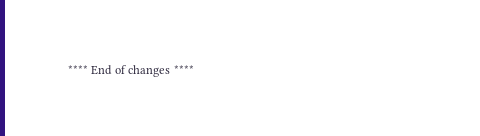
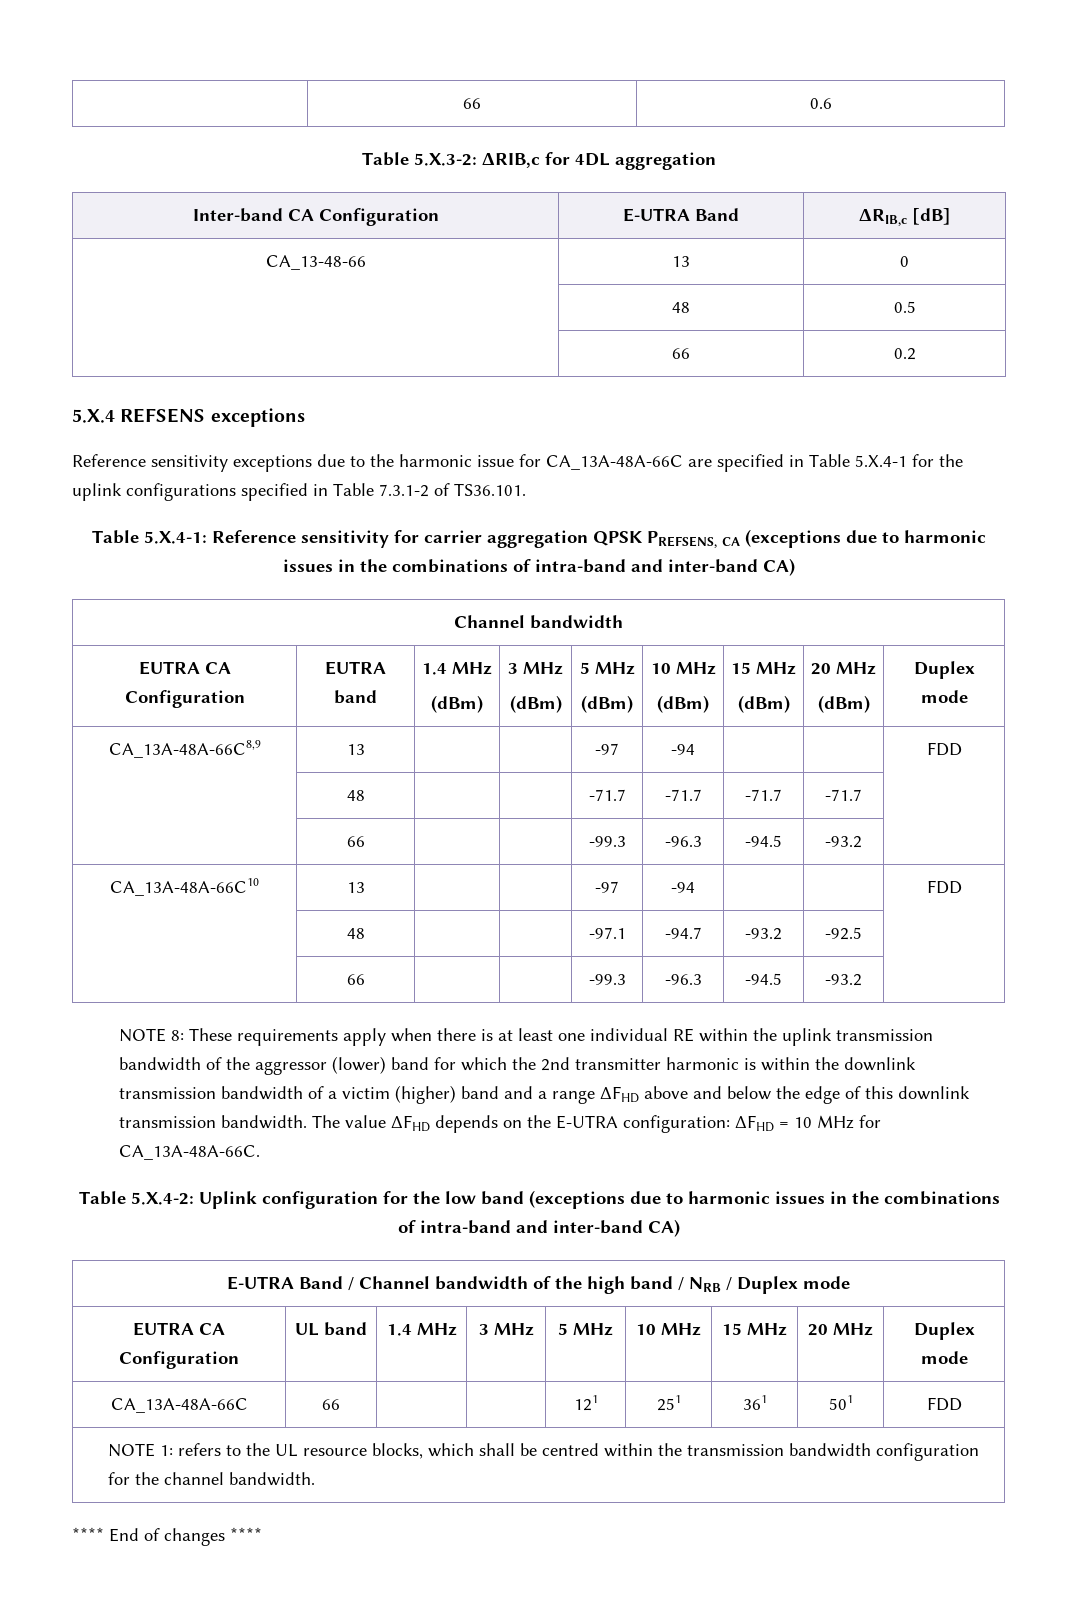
+ | 66 | 0.6
+ Table 5.X.3-2: ΔRIB,c for 4DL aggregation
+ Inter-band CA Configuration | E-UTRA Band | ΔRIB,c [dB]
+ CA_13-48-66 | 13 | 0
+ | 48 | 0.5
+ | 66 | 0.2
+ 5.X.4 REFSENS exceptions
+ Reference sensitivity exceptions due to the harmonic issue for CA_13A-48A-66C are specified in Table 5.X.4-1 for the uplink configurations specified in Table 7.3.1-2 of TS36.101.
+ Table 5.X.4-1: Reference sensitivity for carrier aggregation QPSK PREFSENS, CA (exceptions due to harmonic issues in the combinations of intra-band and inter-band CA)
+ Channel bandwidth
+ EUTRA CA Configuration | EUTRA band | 1.4 MHz
+ (dBm) | 3 MHz
+ (dBm) | 5 MHz
+ (dBm) | 10 MHz
+ (dBm) | 15 MHz
+ (dBm) | 20 MHz
+ (dBm) | Duplex mode
+ CA_13A-48A-66C8,9 | 13 | | | -97 | -94 | | | FDD
+ | 48 | | | -71.7 | -71.7 | -71.7 | -71.7 |
+ | 66 | | | -99.3 | -96.3 | -94.5 | -93.2 |
+ CA_13A-48A-66C10 | 13 | | | -97 | -94 | | | FDD
+ | 48 | | | -97.1 | -94.7 | -93.2 | -92.5 |
+ | 66 | | | -99.3 | -96.3 | -94.5 | -93.2 |
+ NOTE 8: These requirements apply when there is at least one individual RE within the uplink transmission bandwidth of the aggressor (lower) band for which the 2nd transmitter harmonic is within the downlink transmission bandwidth of a victim (higher) band and a range ΔFHD above and below the edge of this downlink transmission bandwidth. The value ΔFHD depends on the E-UTRA configuration: ΔFHD = 10 MHz for CA_13A-48A-66C.
+ Table 5.X.4-2: Uplink configuration for the low band (exceptions due to harmonic issues in the combinations of intra-band and inter-band CA)
+ E-UTRA Band / Channel bandwidth of the high band / NRB / Duplex mode
+ EUTRA CA Configuration | UL band | 1.4 MHz | 3 MHz | 5 MHz | 10 MHz | 15 MHz | 20 MHz | Duplex mode
+ CA_13A-48A-66C | 66 | | | 121 | 251 | 361 | 501 | FDD
+ NOTE 1: refers to the UL resource blocks, which shall be centred within the transmission bandwidth configuration for the channel bandwidth.

